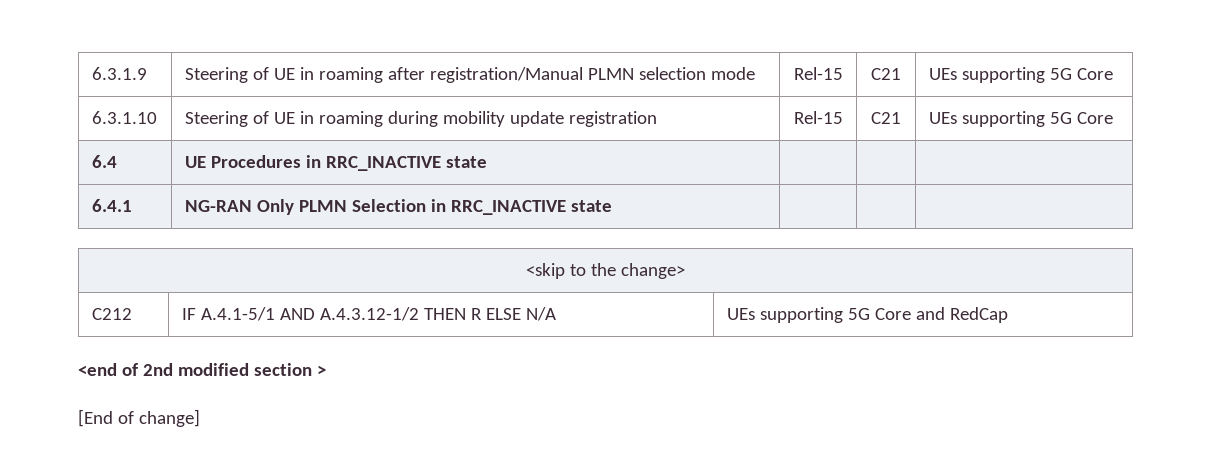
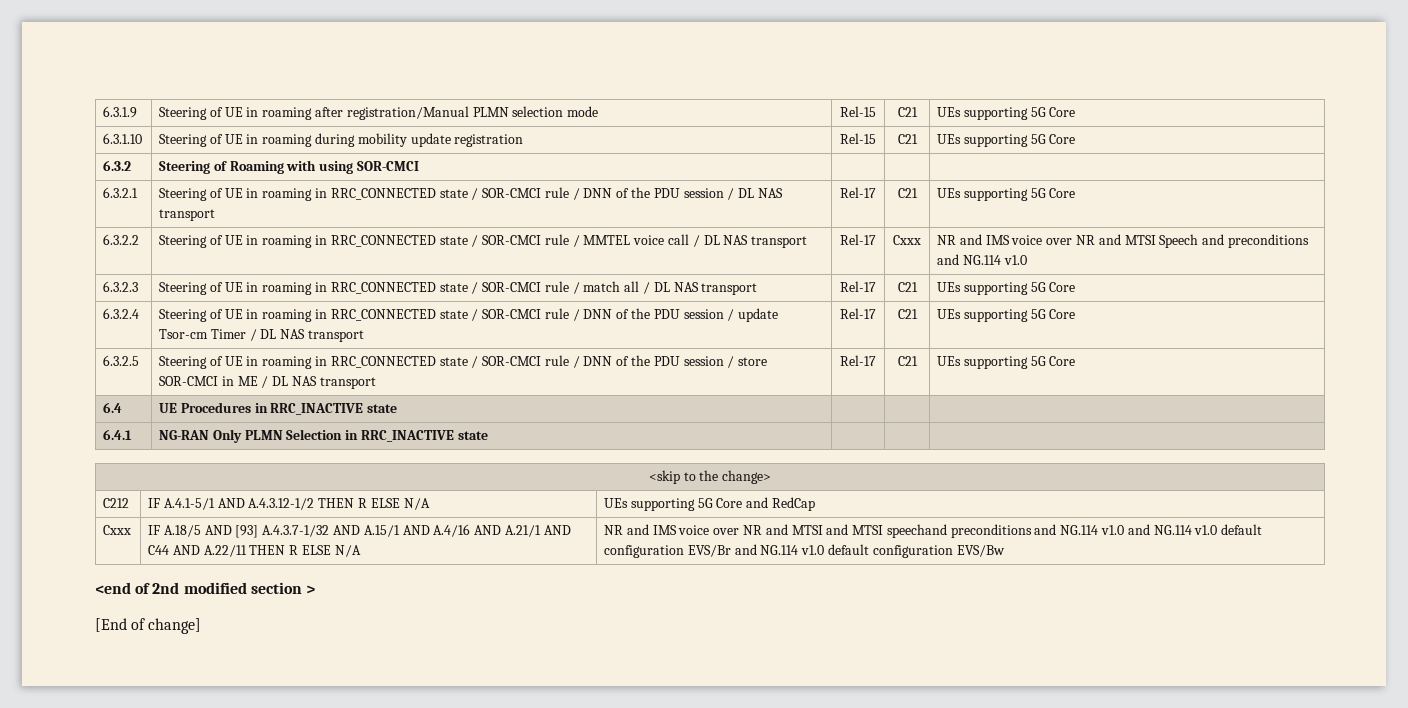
+ 6.3.2 | Steering of Roaming with using SOR-CMCI | | |
+ 6.3.2.1 | Steering of UE in roaming in RRC_CONNECTED state / SOR-CMCI rule / DNN of the PDU session / DL NAS transport | Rel-17 | C21 | UEs supporting 5G Core
+ 6.3.2.2 | Steering of UE in roaming in RRC_CONNECTED state / SOR-CMCI rule / MMTEL voice call / DL NAS transport | Rel-17 | Cxxx | NR and IMS voice over NR and MTSI Speech and preconditions and NG.114 v1.0
+ 6.3.2.3 | Steering of UE in roaming in RRC_CONNECTED state / SOR-CMCI rule / match all / DL NAS transport | Rel-17 | C21 | UEs supporting 5G Core
+ 6.3.2.4 | Steering of UE in roaming in RRC_CONNECTED state / SOR-CMCI rule / DNN of the PDU session / update Tsor-cm Timer / DL NAS transport | Rel-17 | C21 | UEs supporting 5G Core
+ 6.3.2.5 | Steering of UE in roaming in RRC_CONNECTED state / SOR-CMCI rule / DNN of the PDU session / store SOR-CMCI in ME / DL NAS transport | Rel-17 | C21 | UEs supporting 5G Core
+ Cxxx | IF A.18/5 AND [93] A.4.3.7-1/32 AND A.15/1 AND A.4/16 AND A.21/1 AND C44 AND A.22/11 THEN R ELSE N/A | NR and IMS voice over NR and MTSI and MTSI speechand preconditions and NG.114 v1.0 and NG.114 v1.0 default configuration EVS/Br and NG.114 v1.0 default configuration EVS/Bw

